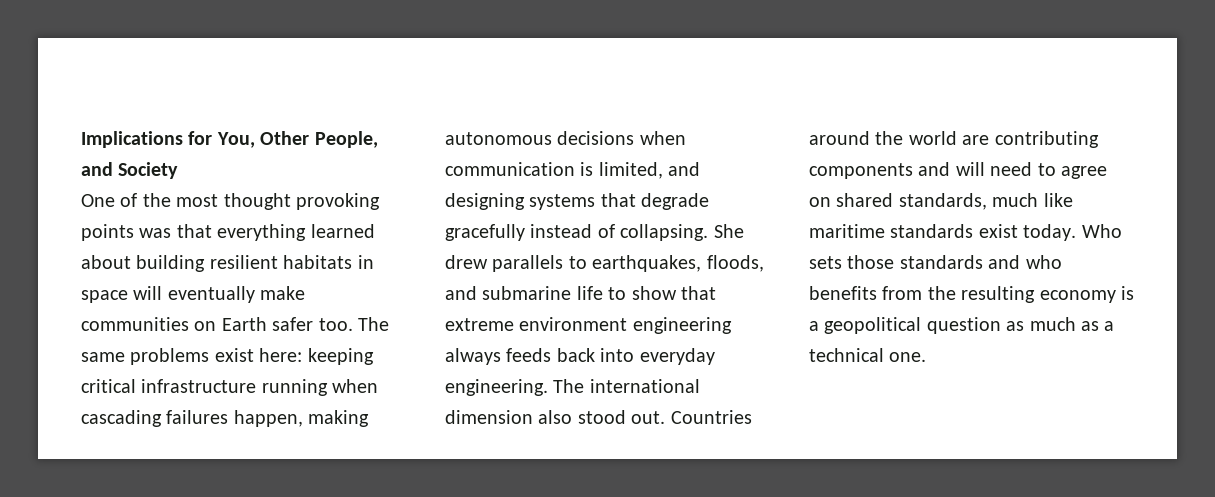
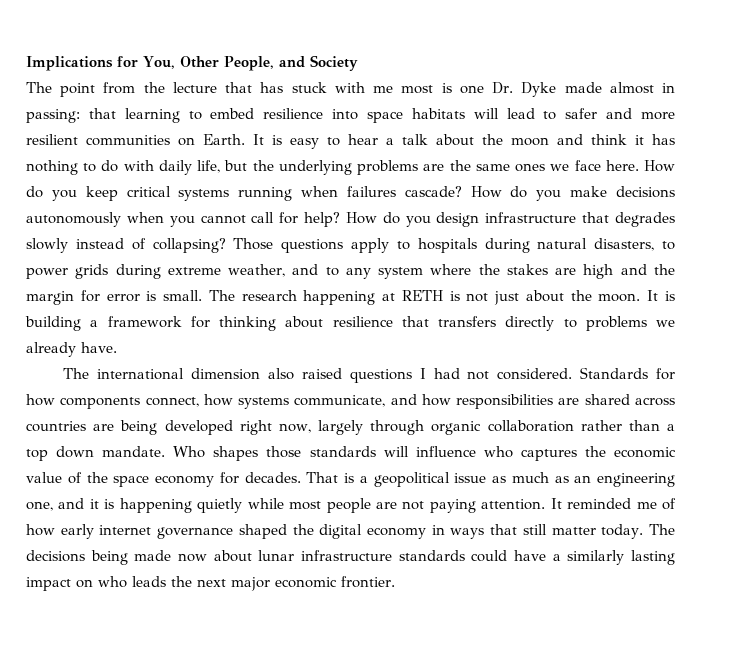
- One of the most thought provoking points was that everything learned about building resilient habitats in space will eventually make communities on Earth safer too. The same problems exist here: keeping critical infrastructure running when cascading failures happen, making autonomous decisions when communication is limited, and designing systems that degrade gracefully instead of collapsing. She drew parallels to earthquakes, floods, and submarine life to show that extreme environment engineering always feeds back into everyday engineering. The international dimension also stood out. Countries around the world are contributing components and will need to agree on shared standards, much like maritime standards exist today. Who sets those standards and who benefits from the resulting economy is a geopolitical question as much as a technical one.
+ The point from the lecture that has stuck with me most is one Dr. Dyke made almost in passing: that learning to embed resilience into space habitats will lead to safer and more resilient communities on Earth. It is easy to hear a talk about the moon and think it has nothing to do with daily life, but the underlying problems are the same ones we face here. How do you keep critical systems running when failures cascade? How do you make decisions autonomously when you cannot call for help? How do you design infrastructure that degrades slowly instead of collapsing? Those questions apply to hospitals during natural disasters, to power grids during extreme weather, and to any system where the stakes are high and the margin for error is small. The research happening at RETH is not just about the moon. It is building a framework for thinking about resilience that transfers directly to problems we already have.
+ The international dimension also raised questions I had not considered. Standards for how components connect, how systems communicate, and how responsibilities are shared across countries are being developed right now, largely through organic collaboration rather than a top down mandate. Who shapes those standards will influence who captures the economic value of the space economy for decades. That is a geopolitical issue as much as an engineering one, and it is happening quietly while most people are not paying attention. It reminded me of how early internet governance shaped the digital economy in ways that still matter today. The decisions being made now about lunar infrastructure standards could have a similarly lasting impact on who leads the next major economic frontier.

